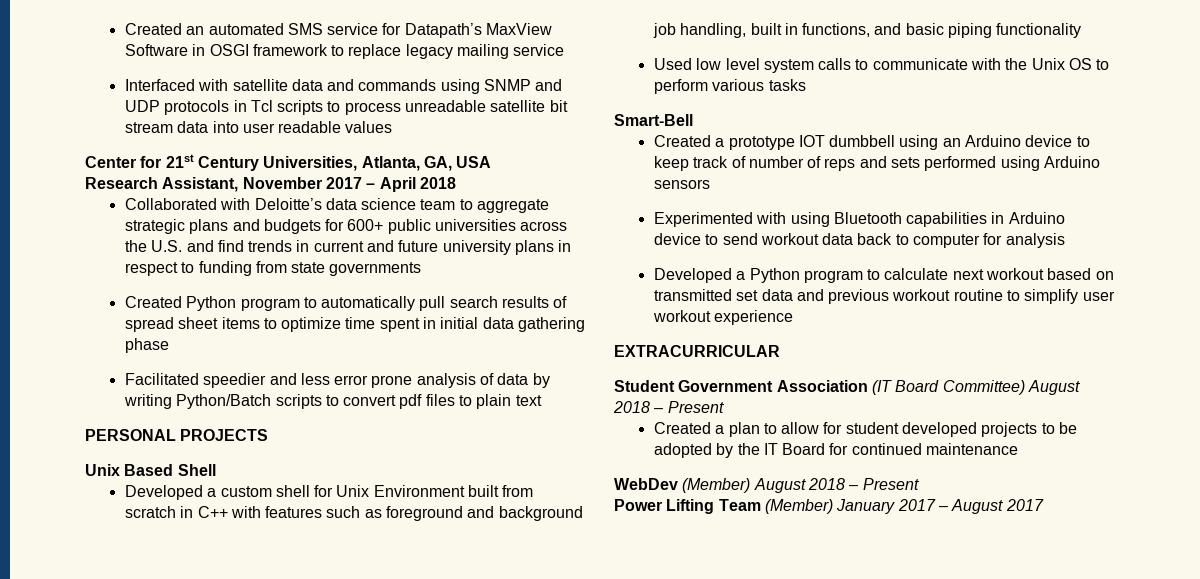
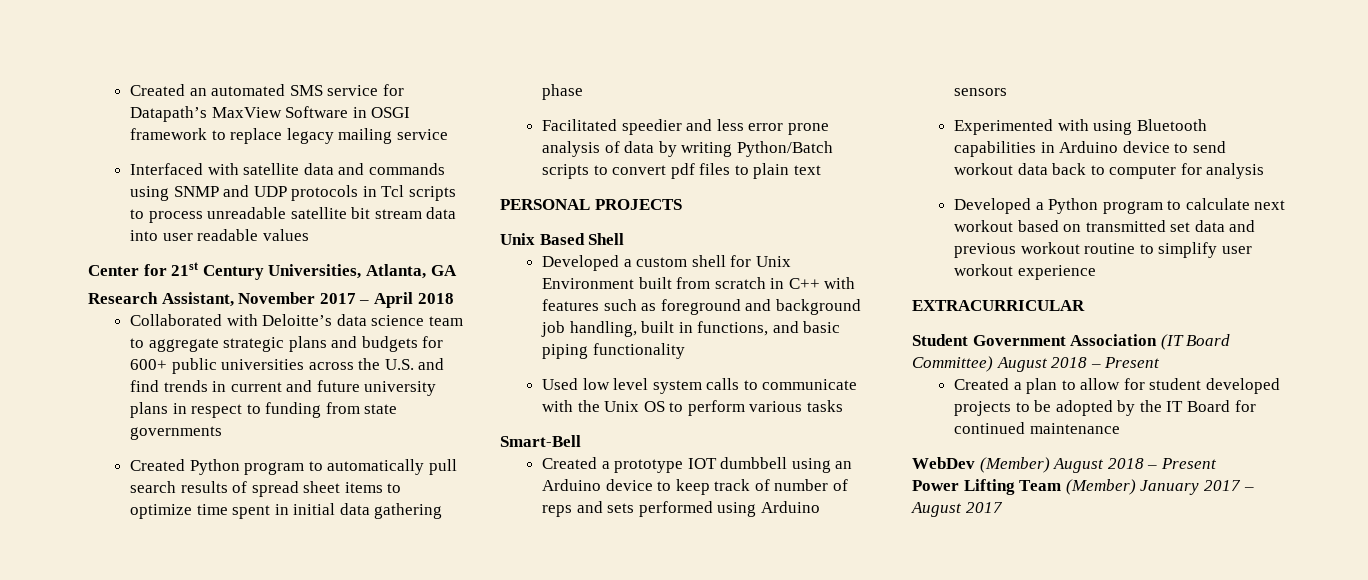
- Center for 21st Century Universities, Atlanta, GA, USA
+ Center for 21st Century Universities, Atlanta, GA

